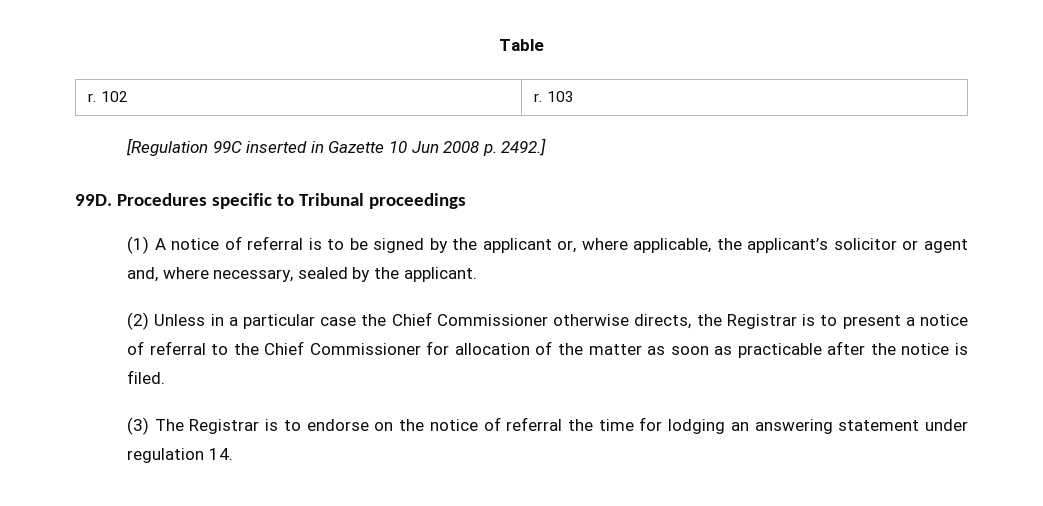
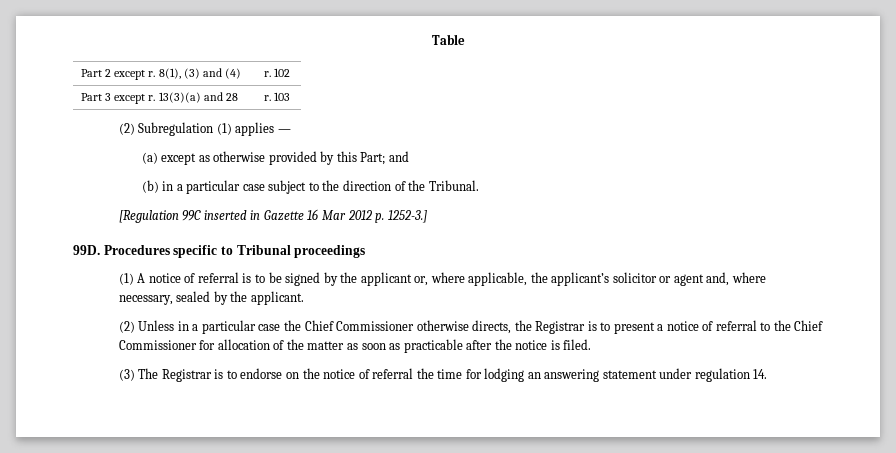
- r. 102 | r. 103
+ Part 2 except r. 8(1), (3) and (4) | r. 102
+ Part 3 except r. 13(3)(a) and 28 | r. 103
+ (2) Subregulation (1) applies —
+ (a) except as otherwise provided by this Part; and
+ (b) in a particular case subject to the direction of the Tribunal.
- [Regulation 99C inserted in Gazette 10 Jun 2008 p. 2492.]
+ [Regulation 99C inserted in Gazette 16 Mar 2012 p. 1252-3.]

